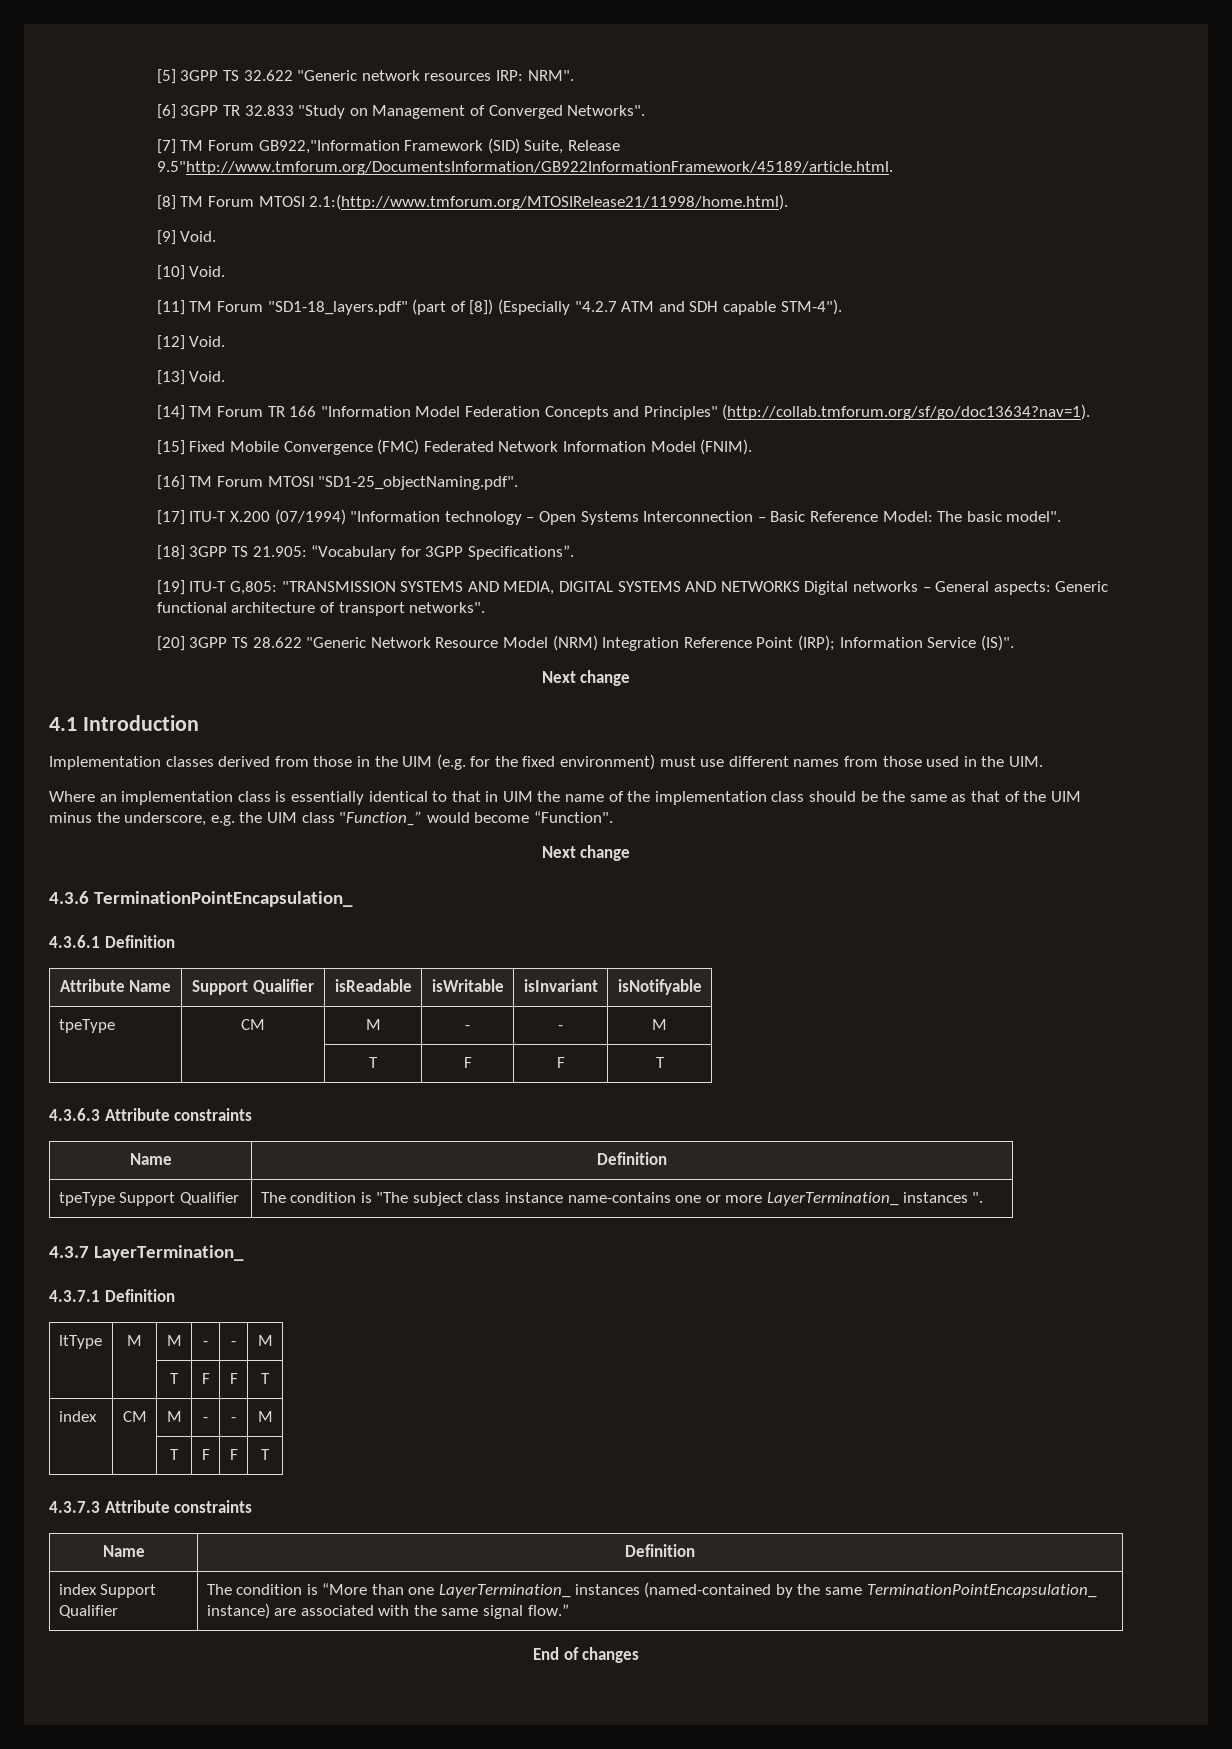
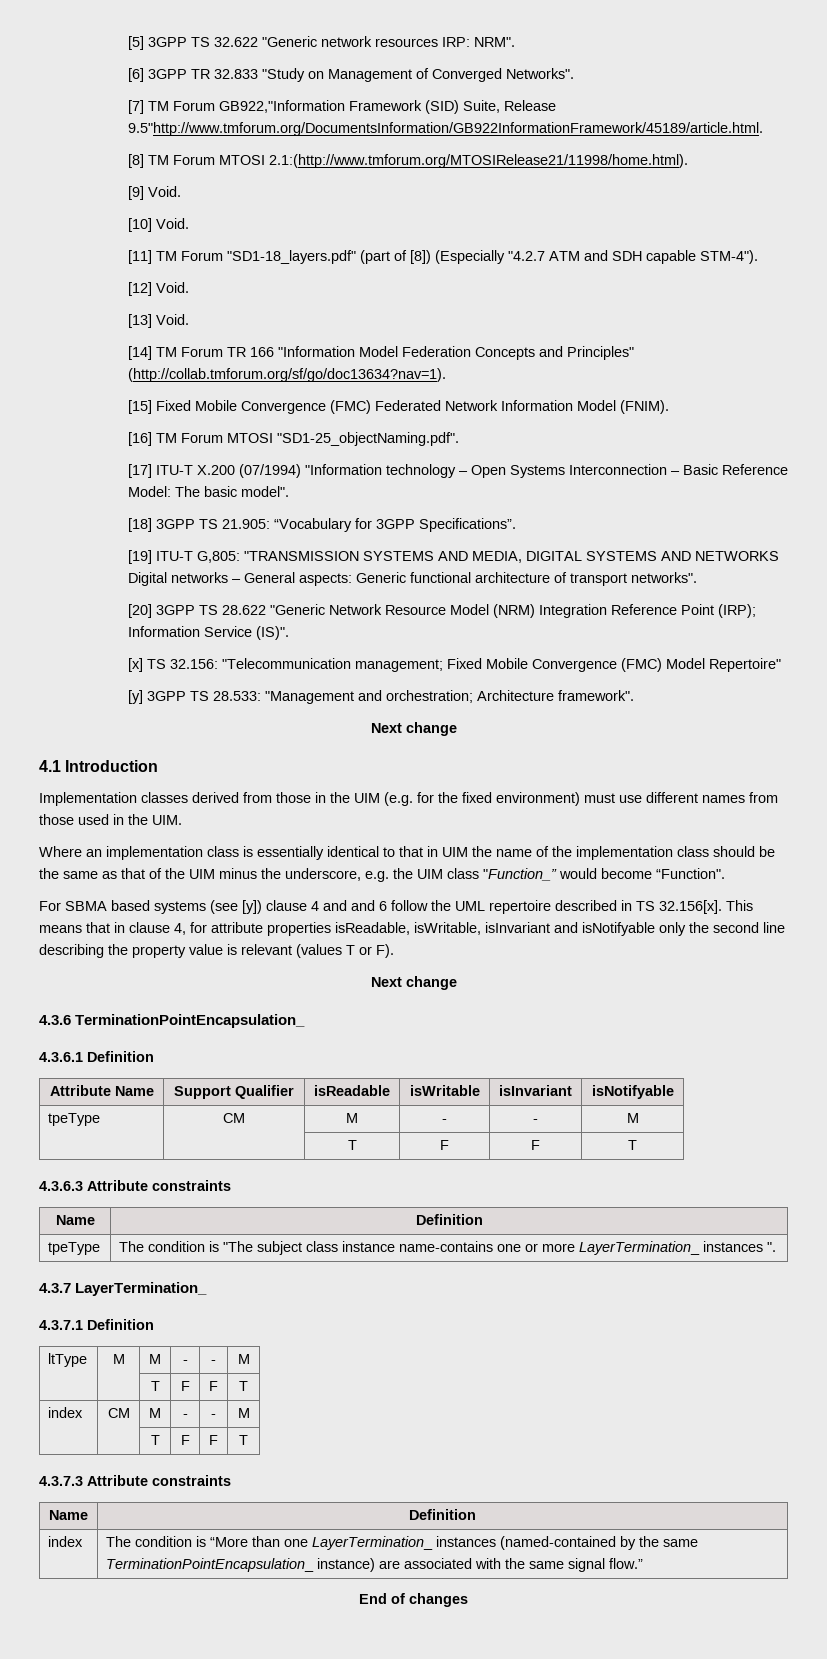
+ [x] TS 32.156: "Telecommunication management; Fixed Mobile Convergence (FMC) Model Repertoire"
+ [y] 3GPP TS 28.533: "Management and orchestration; Architecture framework".
+ For SBMA based systems (see [y]) clause 4 and and 6 follow the UML repertoire described in TS 32.156[x]. This means that in clause 4, for attribute properties isReadable, isWritable, isInvariant and isNotifyable only the second line describing the property value is relevant (values T or F).
- tpeType Support Qualifier | The condition is "The subject class instance name-contains one or more LayerTermination_ instances ".
+ tpeType | The condition is "The subject class instance name-contains one or more LayerTermination_ instances ".
- index Support Qualifier | The condition is “More than one LayerTermination_ instances (named-contained by the same TerminationPointEncapsulation_ instance) are associated with the same signal flow.”
+ index | The condition is “More than one LayerTermination_ instances (named-contained by the same TerminationPointEncapsulation_ instance) are associated with the same signal flow.”

